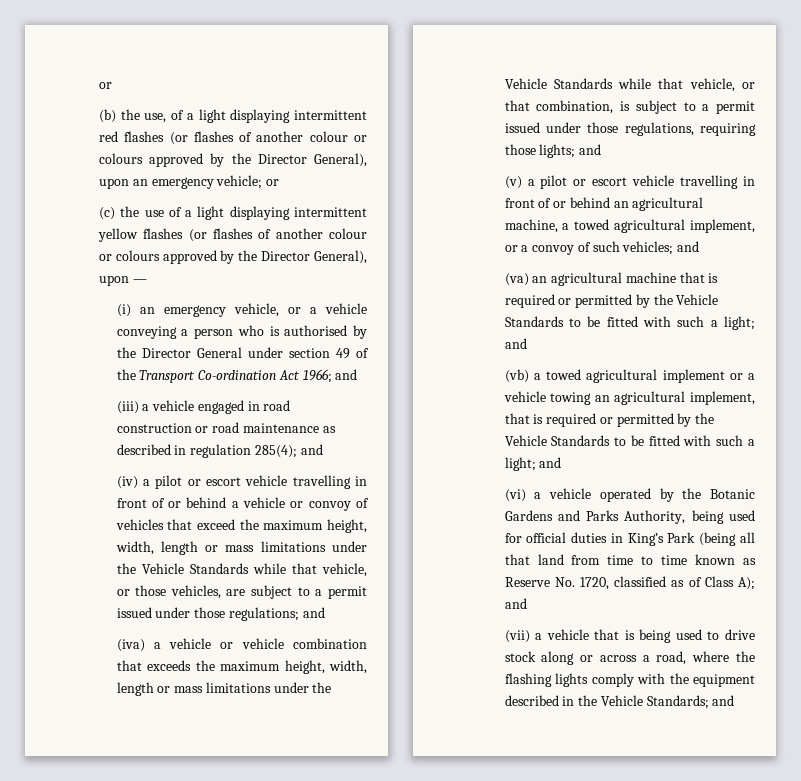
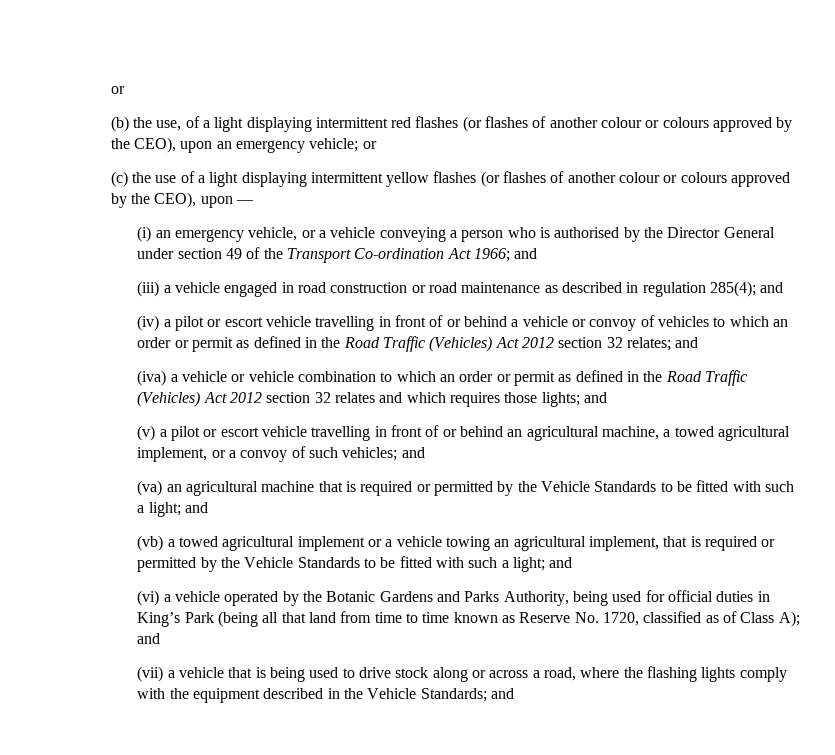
- (b) the use, of a light displaying intermittent red flashes (or flashes of another colour or colours approved by the Director General), upon an emergency vehicle; or
+ (b) the use, of a light displaying intermittent red flashes (or flashes of another colour or colours approved by the CEO), upon an emergency vehicle; or
- (c) the use of a light displaying intermittent yellow flashes (or flashes of another colour or colours approved by the Director General), upon —
+ (c) the use of a light displaying intermittent yellow flashes (or flashes of another colour or colours approved by the CEO), upon —
- (iv) a pilot or escort vehicle travelling in front of or behind a vehicle or convoy of vehicles that exceed the maximum height, width, length or mass limitations under the Vehicle Standards while that vehicle, or those vehicles, are subject to a permit issued under those regulations; and
+ (iv) a pilot or escort vehicle travelling in front of or behind a vehicle or convoy of vehicles to which an order or permit as defined in the Road Traffic (Vehicles) Act 2012 section 32 relates; and
- (iva) a vehicle or vehicle combination that exceeds the maximum height, width, length or mass limitations under the Vehicle Standards while that vehicle, or that combination, is subject to a permit issued under those regulations, requiring those lights; and
+ (iva) a vehicle or vehicle combination to which an order or permit as defined in the Road Traffic (Vehicles) Act 2012 section 32 relates and which requires those lights; and

